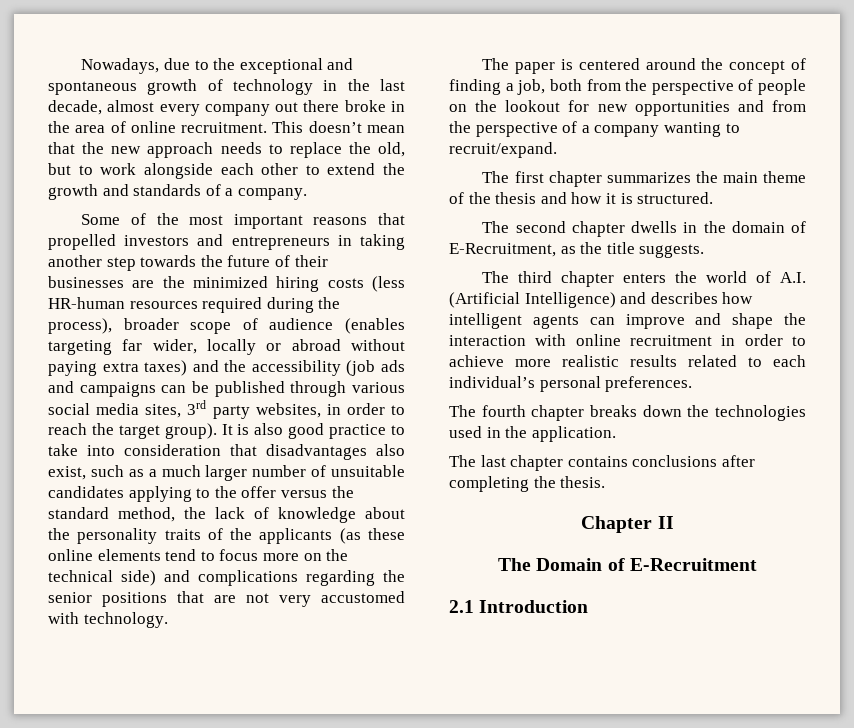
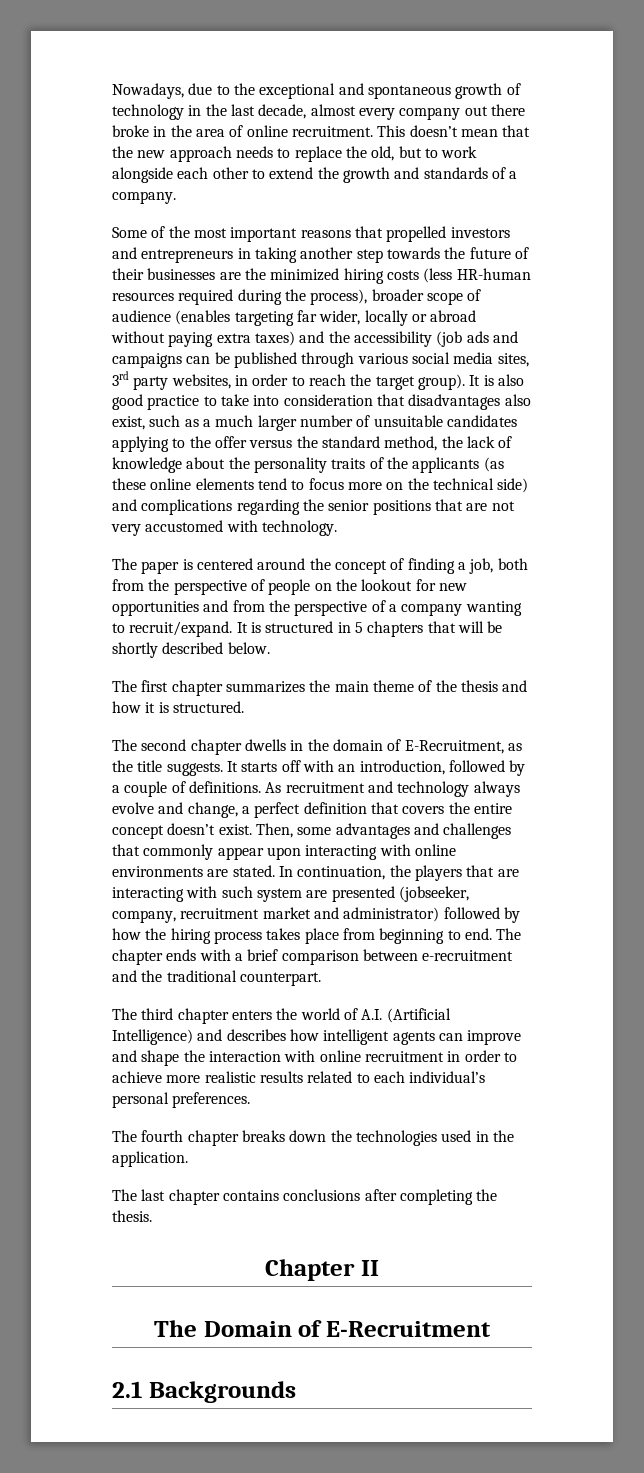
+ It is structured in 5 chapters that will be shortly described below.
+ It starts off with an introduction, followed by a couple of definitions. As recruitment and technology always evolve and change, a perfect definition that covers the entire concept doesn’t exist. Then, some advantages and challenges that commonly appear upon interacting with online environments are stated. In continuation, the players that are interacting with such system are presented (jobseeker, company, recruitment market and administrator) followed by how the hiring process takes place from beginning to end. The chapter ends with a brief comparison between e-recruitment and the traditional counterpart.
- 2.1 Introduction
+ 2.1 Backgrounds

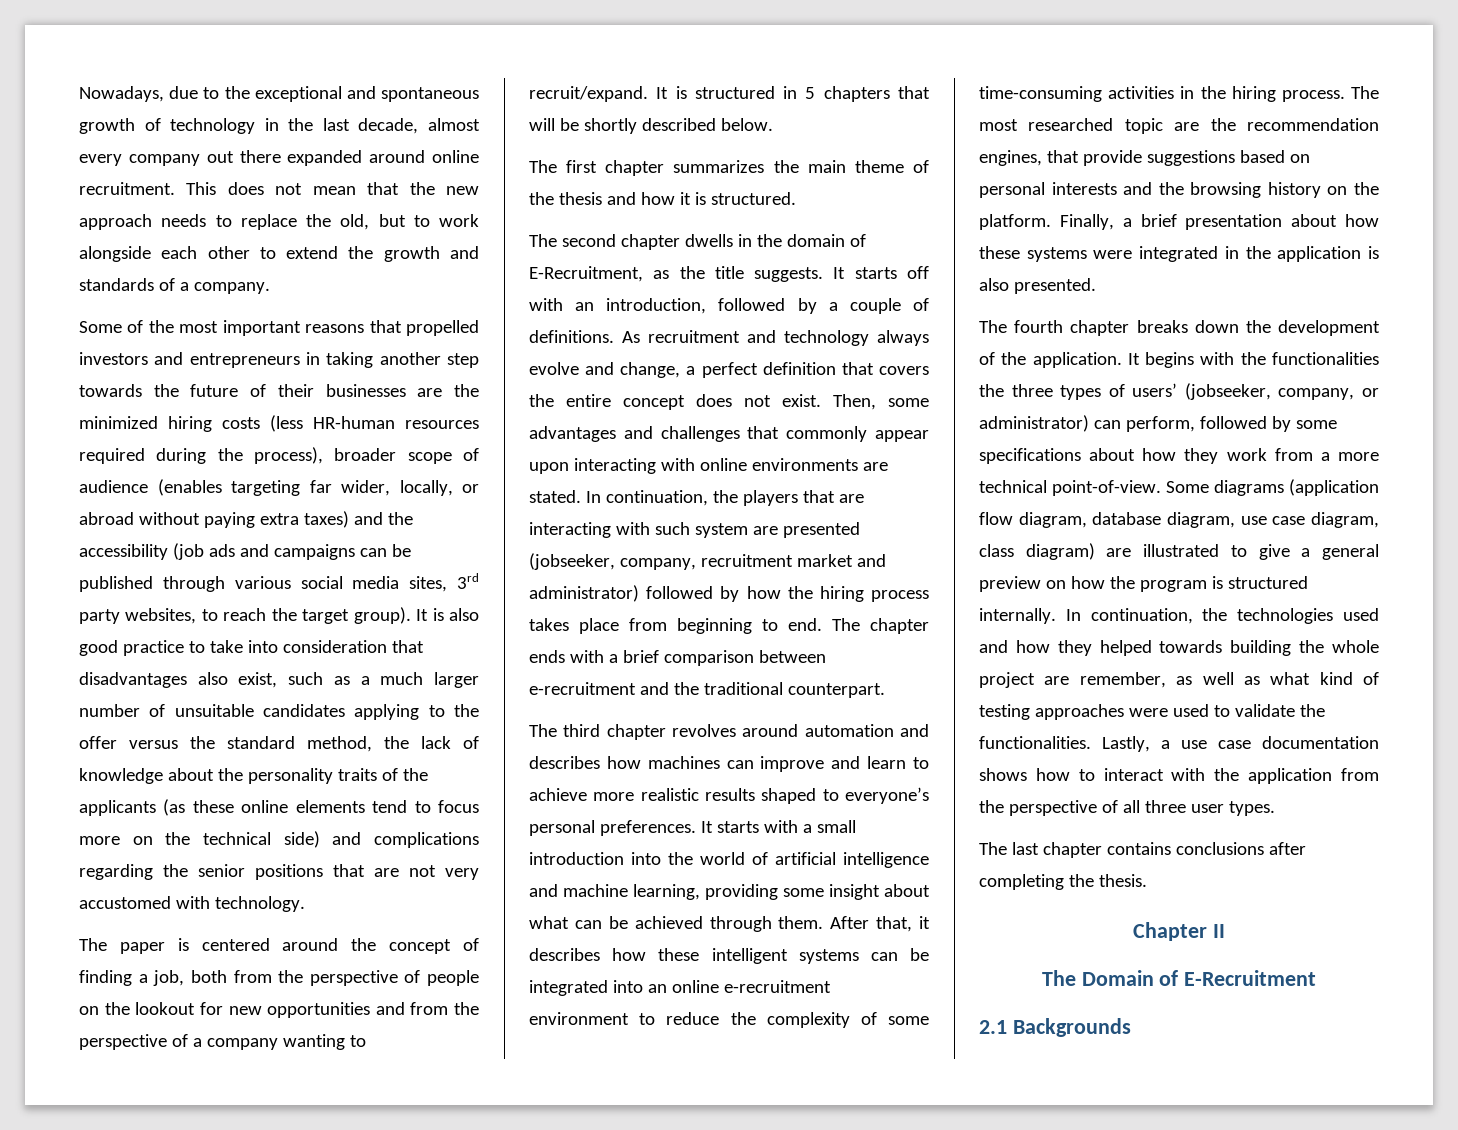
- Nowadays, due to the exceptional and spontaneous growth of technology in the last decade, almost every company out there broke in the area of online recruitment.
+ Nowadays, due to the exceptional and spontaneous growth of technology in the last decade, almost every company out there expanded around online recruitment.
- This doesn’t mean that the new approach needs to replace the old, but to work alongside each other to extend the growth and standards of a company.
+ This does not mean that the new approach needs to replace the old, but to work alongside each other to extend the growth and standards of a company.
- Some of the most important reasons that propelled investors and entrepreneurs in taking another step towards the future of their businesses are the minimized hiring costs (less HR-human resources required during the process), broader scope of audience (enables targeting far wider, locally or abroad without paying extra taxes) and the accessibility (job ads and campaigns can be published through various social media sites, 3rd party websites, in order to reach the target group).
+ Some of the most important reasons that propelled investors and entrepreneurs in taking another step towards the future of their businesses are the minimized hiring costs (less HR-human resources required during the process), broader scope of audience (enables targeting far wider, locally, or abroad without paying extra taxes) and the accessibility (job ads and campaigns can be published through various social media sites, 3rd party websites, to reach the target group).
- As recruitment and technology always evolve and change, a perfect definition that covers the entire concept doesn’t exist.
+ As recruitment and technology always evolve and change, a perfect definition that covers the entire concept does not exist.
- The third chapter enters the world of A.I. (Artificial Intelligence) and describes how intelligent agents can improve and shape the interaction with online recruitment in order to achieve more realistic results related to each individual’s personal preferences.
+ The third chapter revolves around automation and describes how machines can improve and learn to achieve more realistic results shaped to everyone’s personal preferences. It starts with a small introduction into the world of artificial intelligence and machine learning, providing some insight about what can be achieved through them. After that, it describes how these intelligent systems can be integrated into an online e-recruitment environment to reduce the complexity of some time-consuming activities in the hiring process. The most researched topic are the recommendation engines, that provide suggestions based on personal interests and the browsing history on the platform. Finally, a brief presentation about how these systems were integrated in the application is also presented.
- The fourth chapter breaks down the technologies used in the application.
+ The fourth chapter breaks down the development of the application. It begins with the functionalities the three types of users’ (jobseeker, company, or administrator) can perform, followed by some specifications about how they work from a more technical point-of-view. Some diagrams (application flow diagram, database diagram, use case diagram, class diagram) are illustrated to give a general preview on how the program is structured internally. In continuation, the technologies used and how they helped towards building the whole project are remember, as well as what kind of testing approaches were used to validate the functionalities. Lastly, a use case documentation shows how to interact with the application from the perspective of all three user types.

